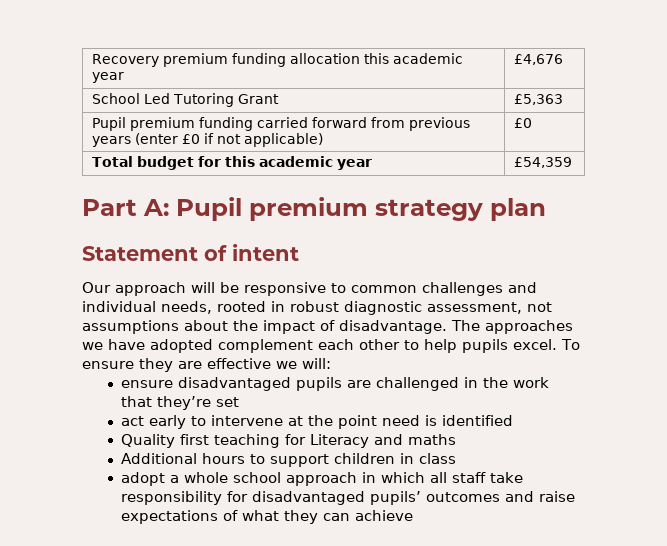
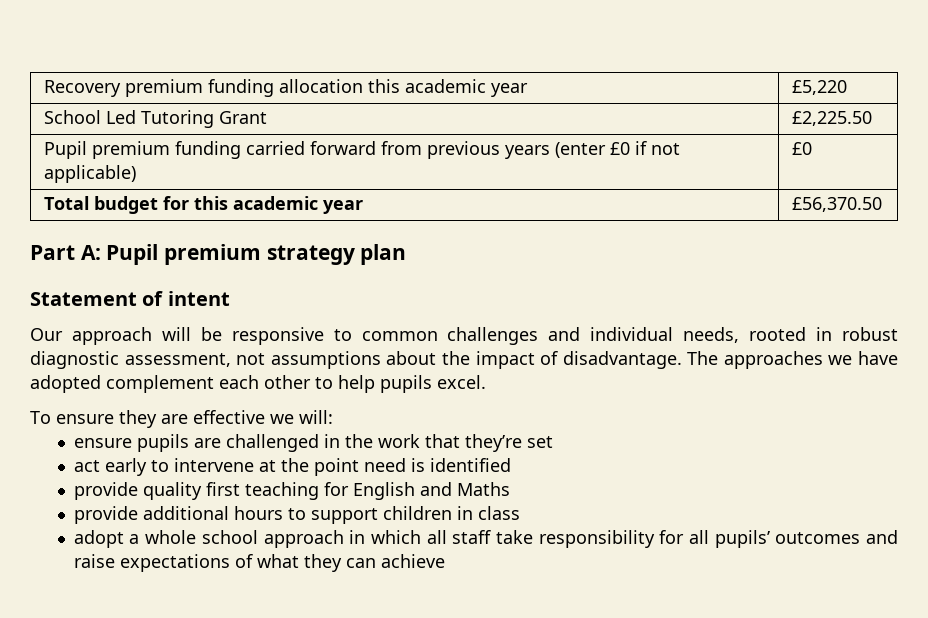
- Recovery premium funding allocation this academic year | £4,676
+ Recovery premium funding allocation this academic year | £5,220
- School Led Tutoring Grant | £5,363
+ School Led Tutoring Grant | £2,225.50
- Total budget for this academic year | £54,359
+ Total budget for this academic year | £56,370.50
- The approaches we have adopted complement each other to help pupils excel. To ensure they are effective we will:
+ The approaches we have adopted complement each other to help pupils excel.
+ To ensure they are effective we will:
- ensure disadvantaged pupils are challenged in the work that they’re set
+ ensure pupils are challenged in the work that they’re set
- Quality first teaching for Literacy and maths
- Additional hours to support children in class
+ provide quality first teaching for English and Maths
+ provide additional hours to support children in class
- adopt a whole school approach in which all staff take responsibility for disadvantaged pupils’ outcomes and raise expectations of what they can achieve
+ adopt a whole school approach in which all staff take responsibility for all pupils’ outcomes and raise expectations of what they can achieve

